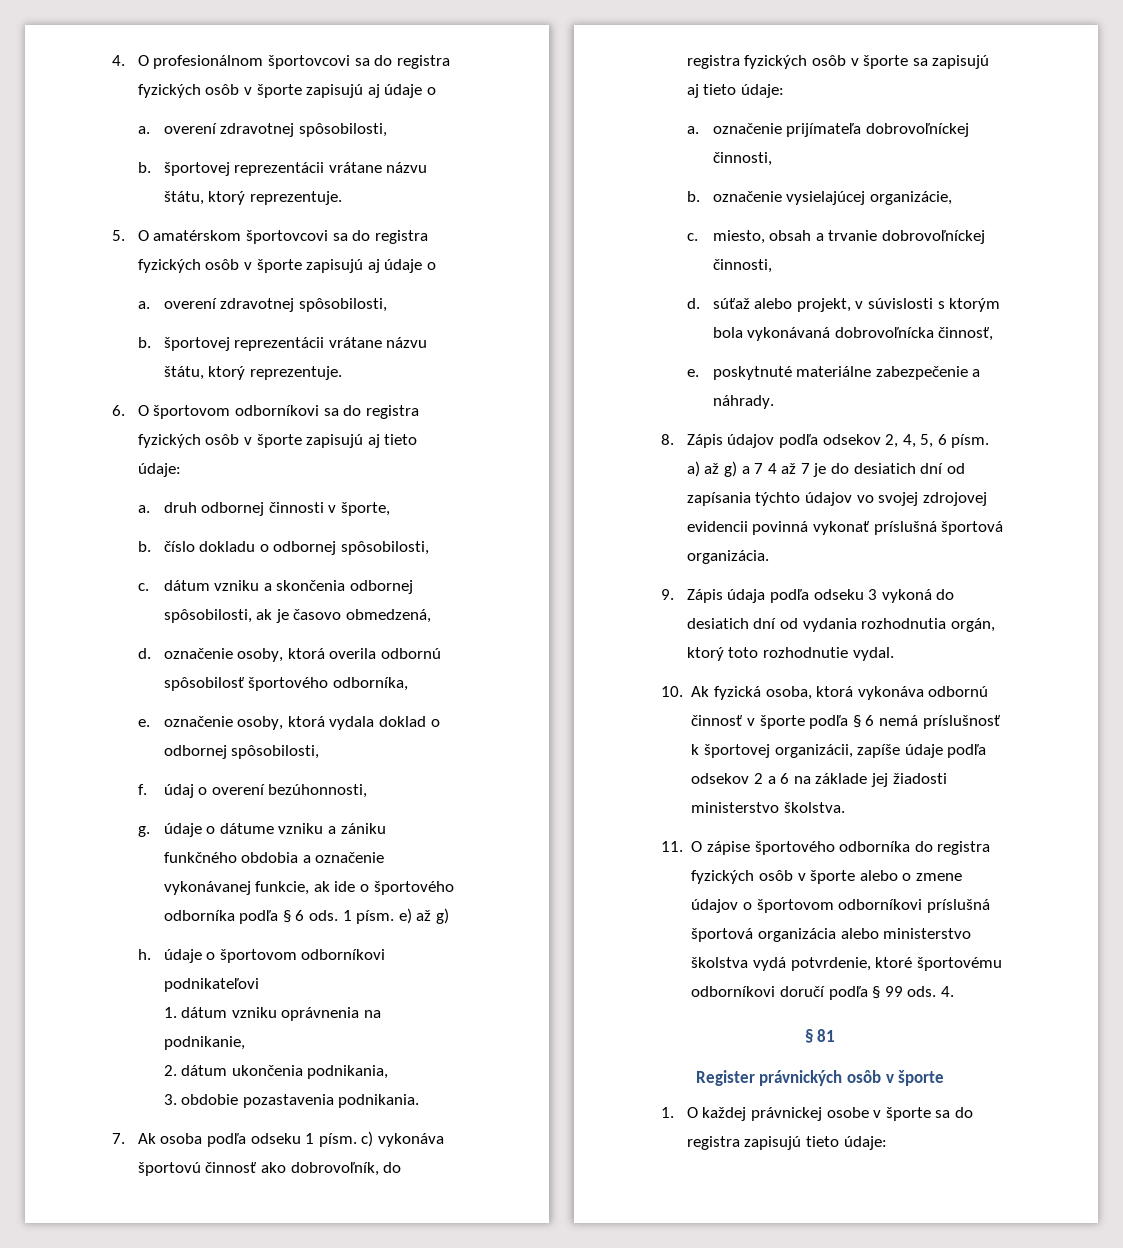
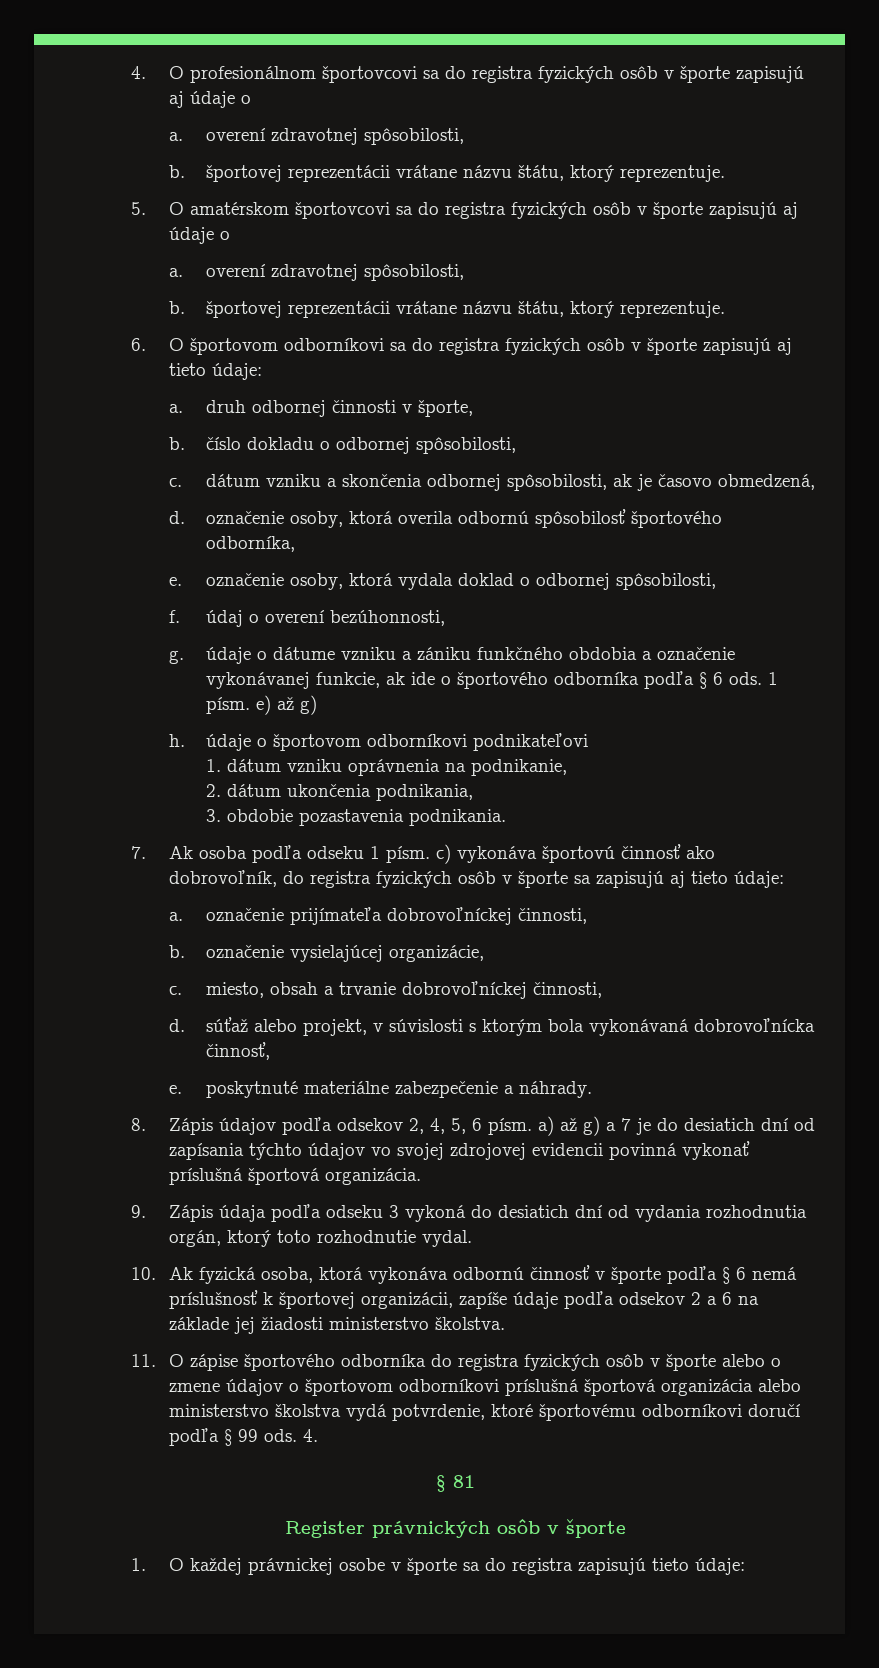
- 8. Zápis údajov podľa odsekov 2, 4, 5, 6 písm. a) až g) a 7 4 až 7 je do desiatich dní od zapísania týchto údajov vo svojej zdrojovej evidencii povinná vykonať príslušná športová organizácia.
+ 8. Zápis údajov podľa odsekov 2, 4, 5, 6 písm. a) až g) a 7 je do desiatich dní od zapísania týchto údajov vo svojej zdrojovej evidencii povinná vykonať príslušná športová organizácia.

